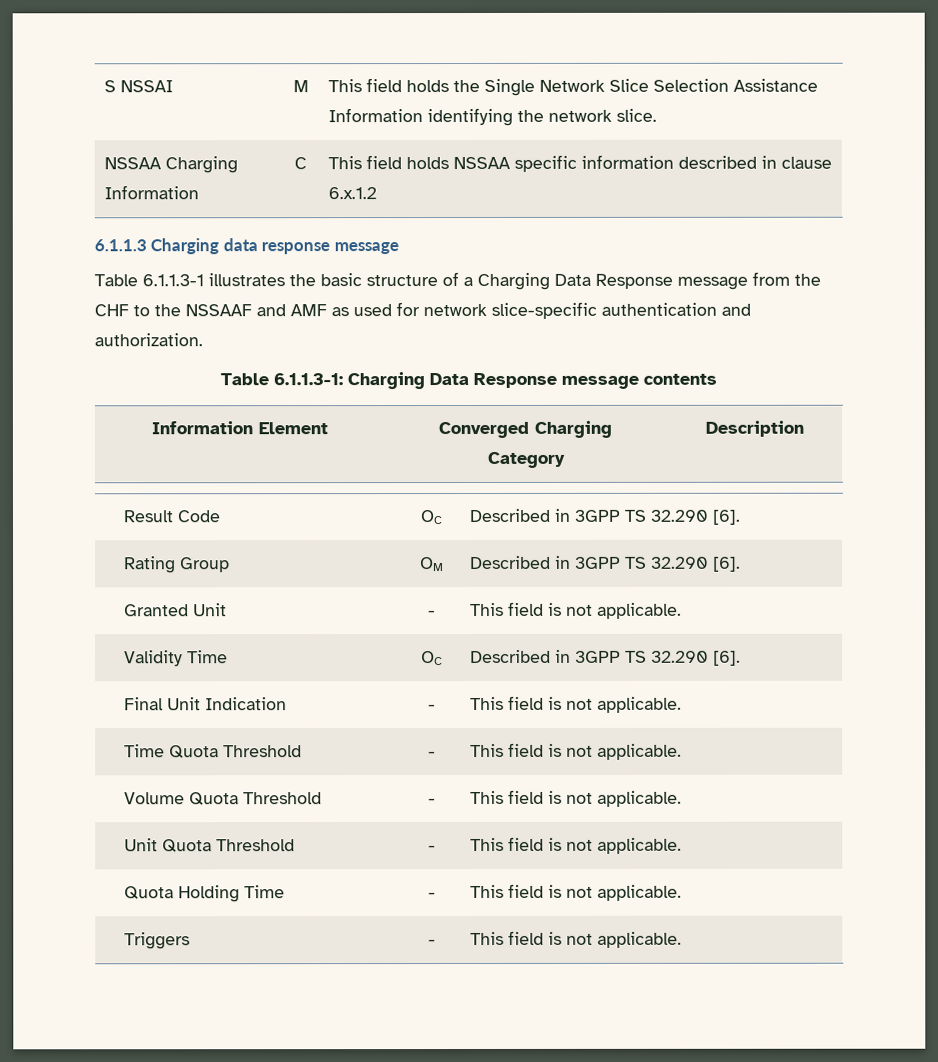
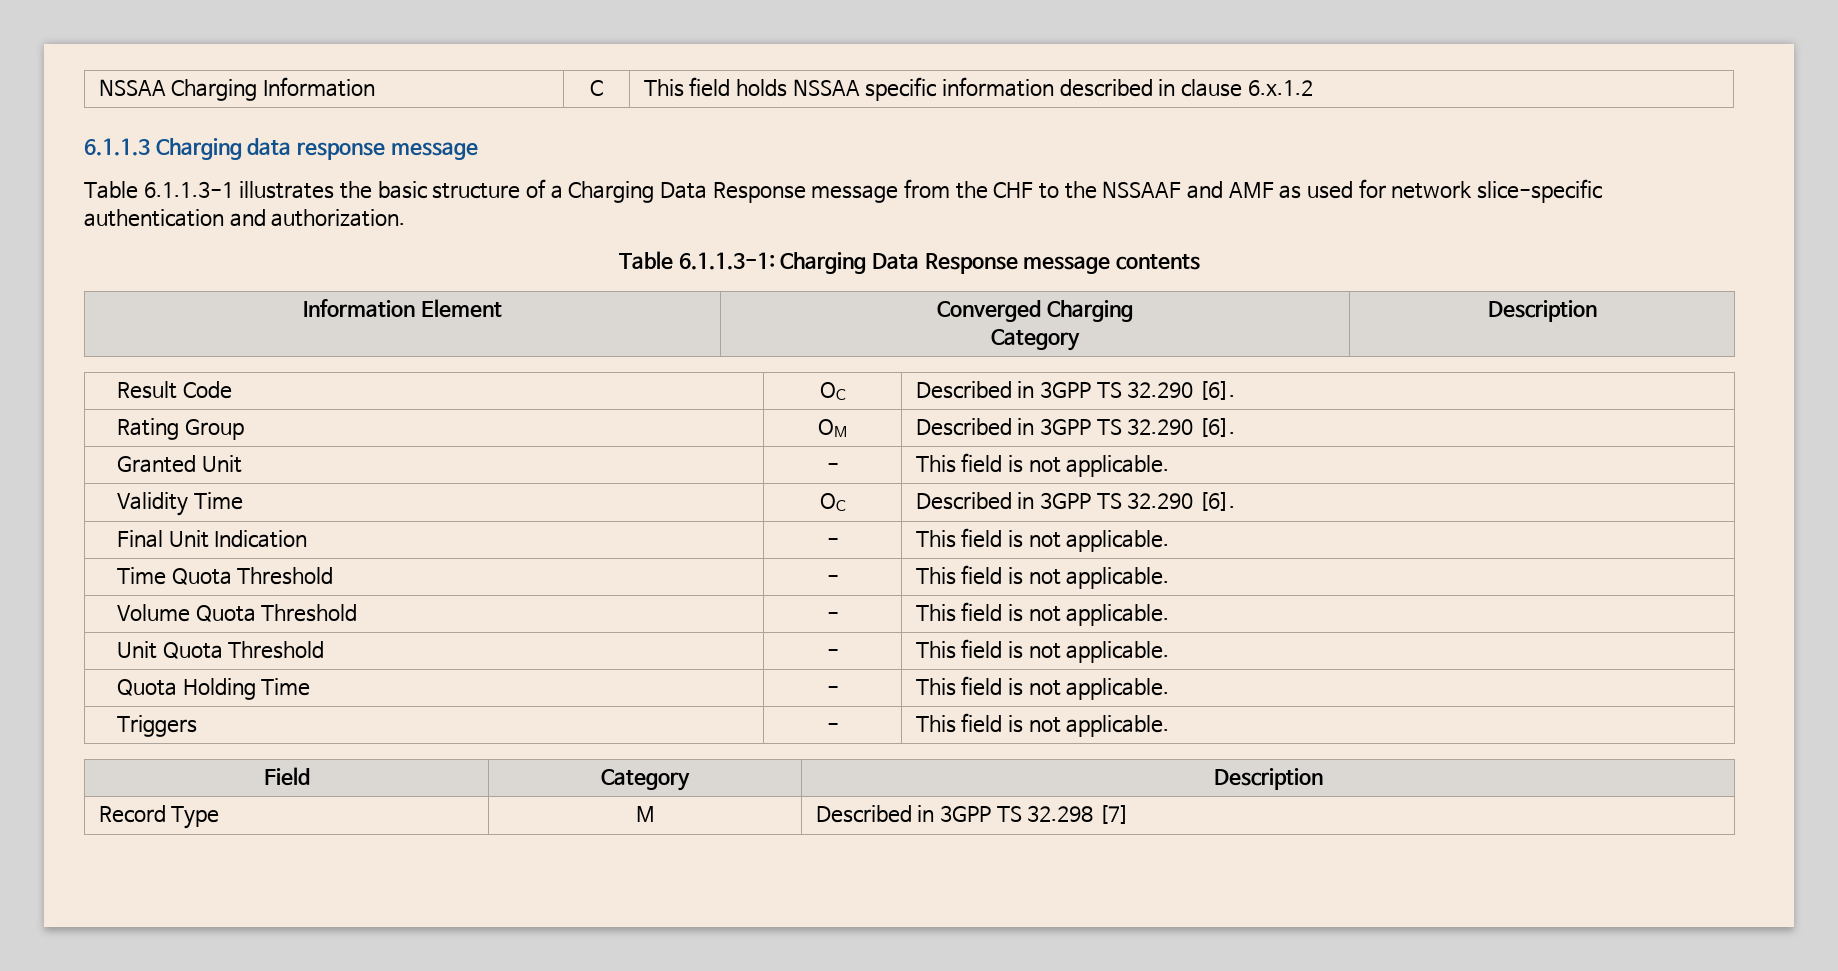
- S NSSAI | M | This field holds the Single Network Slice Selection Assistance Information identifying the network slice.
+ Field | Category | Description
+ Record Type | M | Described in 3GPP TS 32.298 [7]

